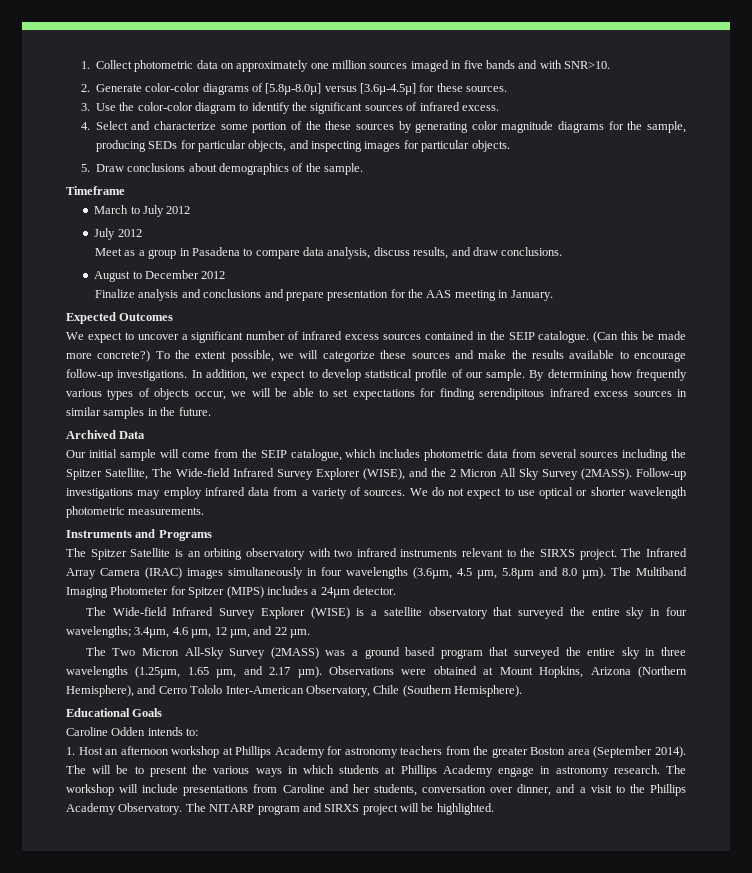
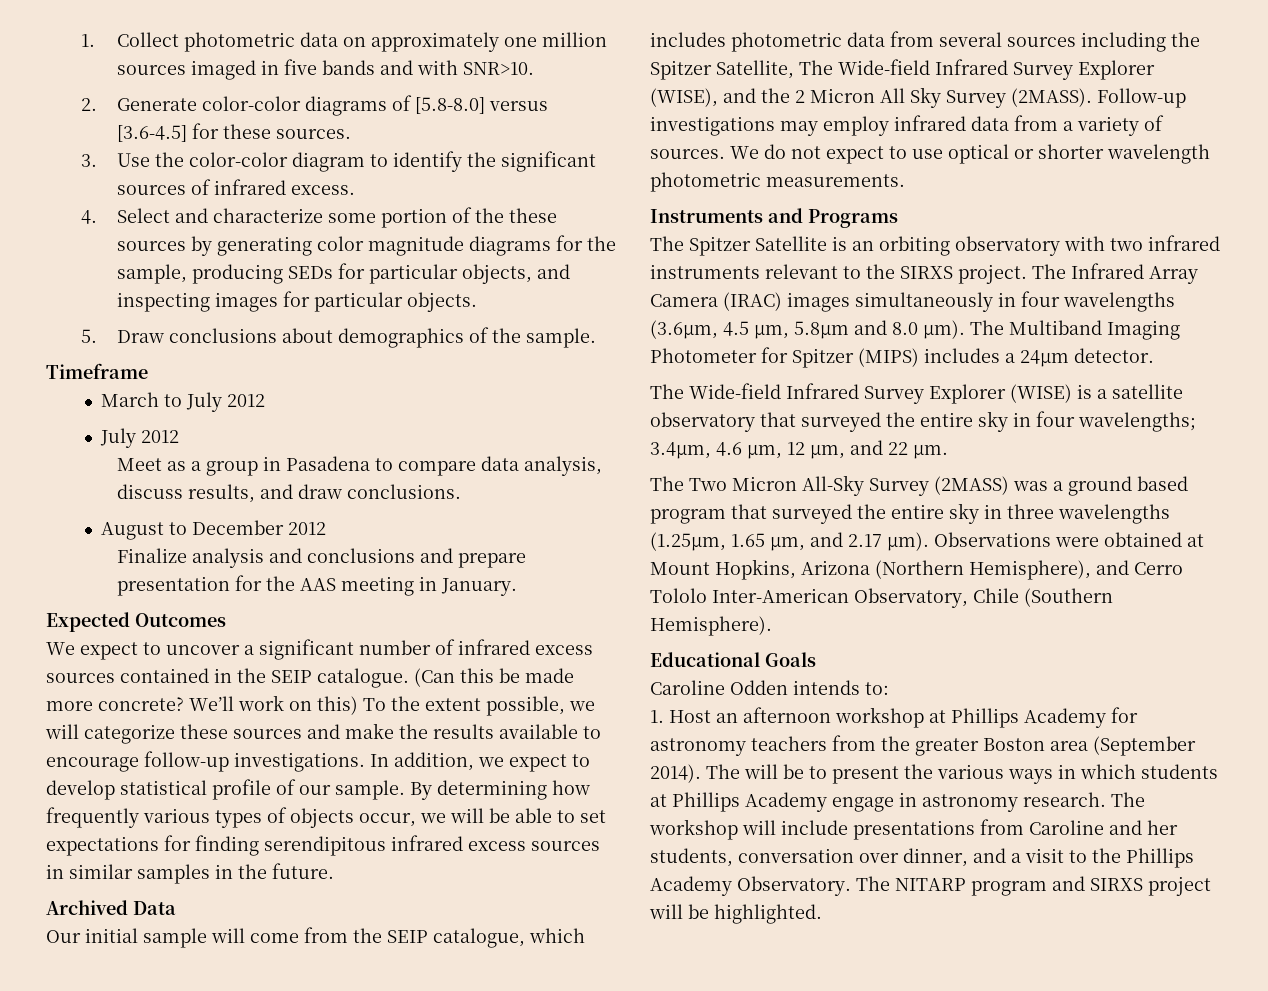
- 2. Generate color-color diagrams of [5.8µ-8.0µ] versus [3.6µ-4.5µ] for these sources.
+ 2. Generate color-color diagrams of [5.8-8.0] versus [3.6-4.5] for these sources.
- (Can this be made more concrete?) To the extent possible, we will categorize these sources and make the results available to encourage follow-up investigations.
+ (Can this be made more concrete? We’ll work on this) To the extent possible, we will categorize these sources and make the results available to encourage follow-up investigations.

